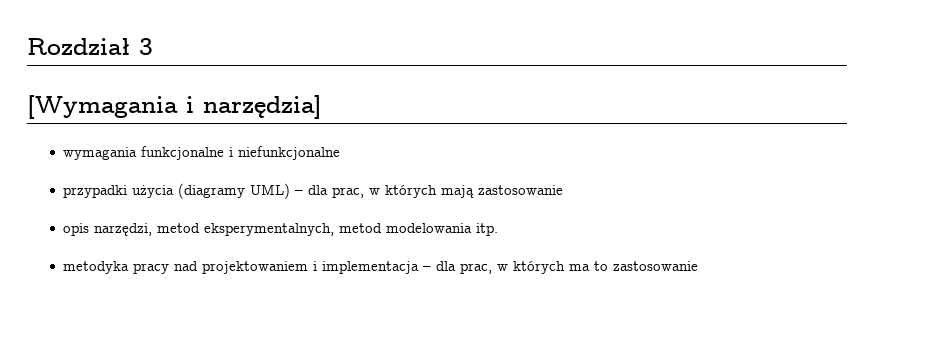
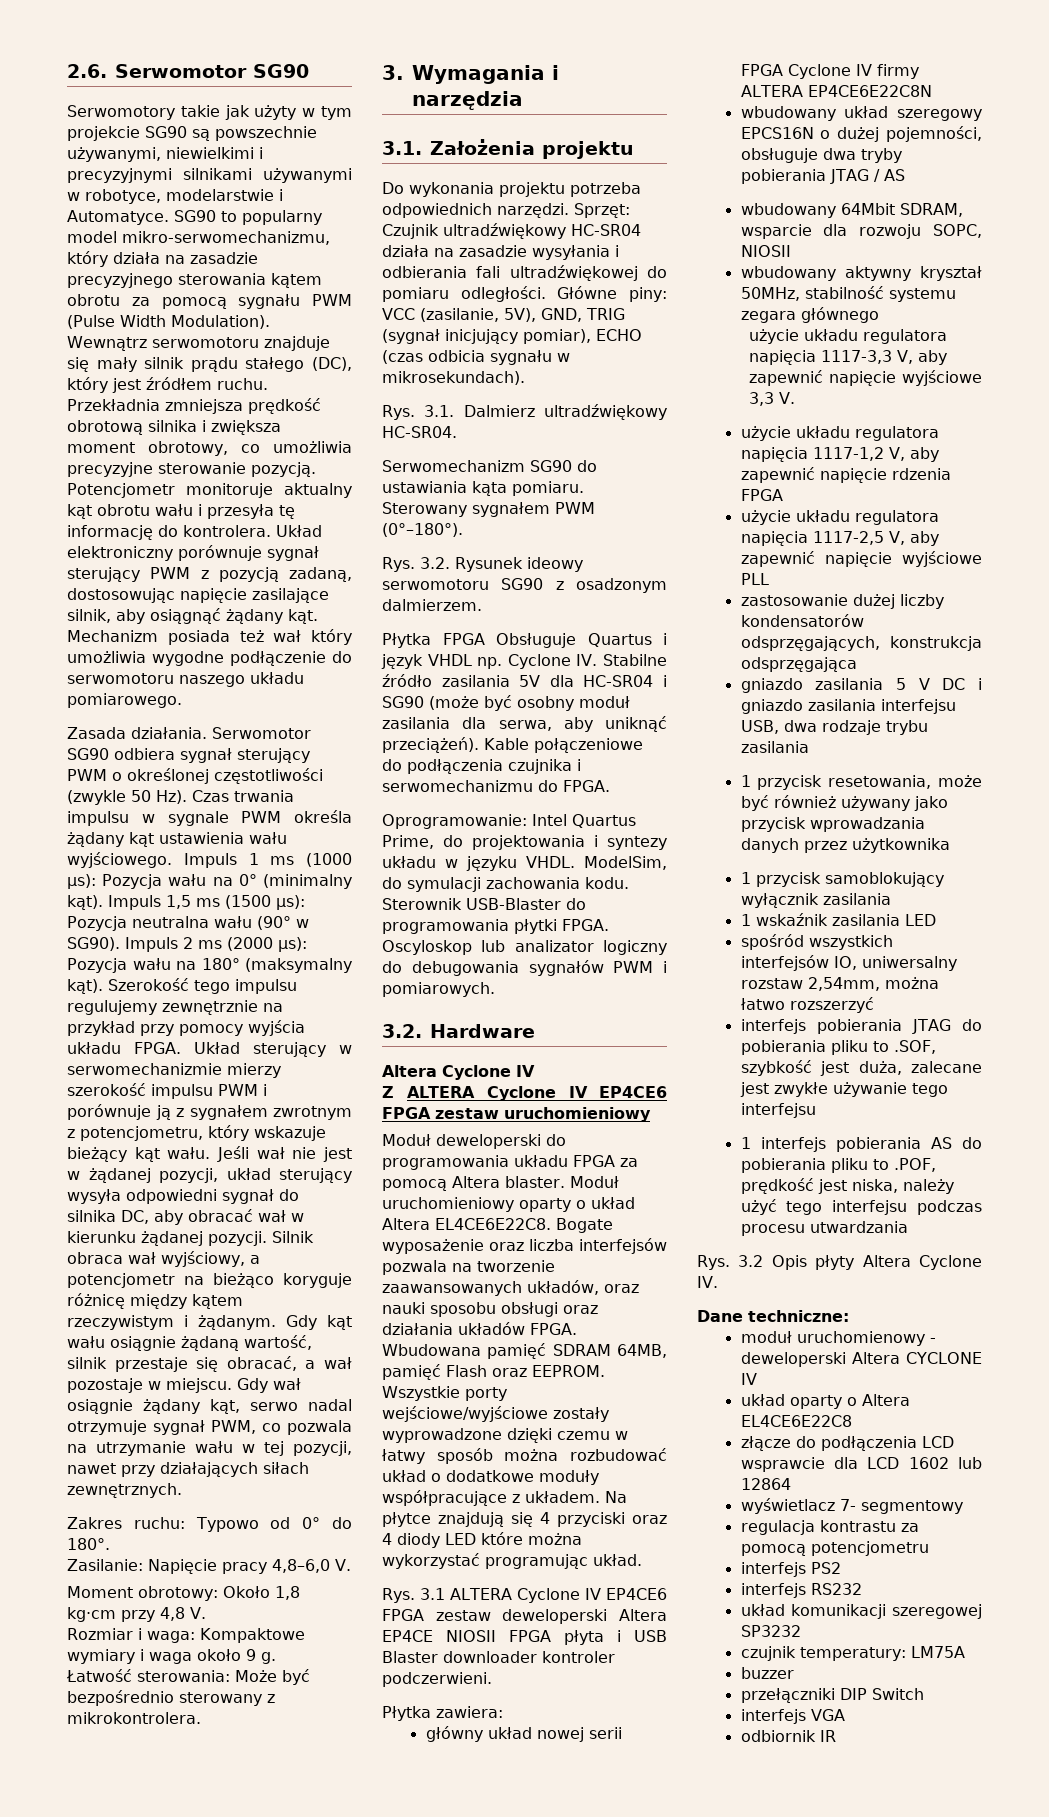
- Rozdział 3
- [Wymagania i narzędzia]
- wymagania funkcjonalne i niefunkcjonalne
- przypadki użycia (diagramy UML) – dla prac, w których mają zastosowanie
- opis narzędzi, metod eksperymentalnych, metod modelowania itp.
- metodyka pracy nad projektowaniem i implementacja – dla prac, w których ma to zastosowanie
+ 2.6. Serwomotor SG90
+ Serwomotory takie jak użyty w tym projekcie SG90 są powszechnie używanymi, niewielkimi i precyzyjnymi silnikami używanymi w robotyce, modelarstwie i Automatyce. SG90 to popularny model mikro-serwomechanizmu, który działa na zasadzie precyzyjnego sterowania kątem obrotu za pomocą sygnału PWM (Pulse Width Modulation). Wewnątrz serwomotoru znajduje się mały silnik prądu stałego (DC), który jest źródłem ruchu. Przekładnia zmniejsza prędkość obrotową silnika i zwiększa moment obrotowy, co umożliwia precyzyjne sterowanie pozycją. Potencjometr monitoruje aktualny kąt obrotu wału i przesyła tę informację do kontrolera. Układ elektroniczny porównuje sygnał sterujący PWM z pozycją zadaną, dostosowując napięcie zasilające silnik, aby osiągnąć żądany kąt. Mechanizm posiada też wał który umożliwia wygodne podłączenie do serwomotoru naszego układu pomiarowego.
+ Zasada działania. Serwomotor SG90 odbiera sygnał sterujący PWM o określonej częstotliwości (zwykle 50 Hz). Czas trwania impulsu w sygnale PWM określa żądany kąt ustawienia wału wyjściowego. Impuls 1 ms (1000 µs): Pozycja wału na 0° (minimalny kąt). Impuls 1,5 ms (1500 µs): Pozycja neutralna wału (90° w SG90). Impuls 2 ms (2000 µs): Pozycja wału na 180° (maksymalny kąt). Szerokość tego impulsu regulujemy zewnętrznie na przykład przy pomocy wyjścia układu FPGA. Układ sterujący w serwomechanizmie mierzy szerokość impulsu PWM i porównuje ją z sygnałem zwrotnym z potencjometru, który wskazuje bieżący kąt wału. Jeśli wał nie jest w żądanej pozycji, układ sterujący wysyła odpowiedni sygnał do silnika DC, aby obracać wał w kierunku żądanej pozycji. Silnik obraca wał wyjściowy, a potencjometr na bieżąco koryguje różnicę między kątem rzeczywistym i żądanym. Gdy kąt wału osiągnie żądaną wartość, silnik przestaje się obracać, a wał pozostaje w miejscu. Gdy wał osiągnie żądany kąt, serwo nadal otrzymuje sygnał PWM, co pozwala na utrzymanie wału w tej pozycji, nawet przy działających siłach zewnętrznych.
+ Zakres ruchu: Typowo od 0° do 180°.
+ Zasilanie: Napięcie pracy 4,8–6,0 V.
+ Moment obrotowy: Około 1,8 kg·cm przy 4,8 V.
+ Rozmiar i waga: Kompaktowe wymiary i waga około 9 g.
+ Łatwość sterowania: Może być bezpośrednio sterowany z mikrokontrolera.
+ 3. Wymagania i narzędzia
+ 3.1. Założenia projektu
+ Do wykonania projektu potrzeba odpowiednich narzędzi. Sprzęt: Czujnik ultradźwiękowy HC-SR04 działa na zasadzie wysyłania i odbierania fali ultradźwiękowej do pomiaru odległości. Główne piny: VCC (zasilanie, 5V), GND, TRIG (sygnał inicjujący pomiar), ECHO (czas odbicia sygnału w mikrosekundach).
+ Rys. 3.1. Dalmierz ultradźwiękowy HC-SR04.
+ Serwomechanizm SG90 do ustawiania kąta pomiaru. Sterowany sygnałem PWM (0°–180°).
+ Rys. 3.2. Rysunek ideowy serwomotoru SG90 z osadzonym dalmierzem.
+ Płytka FPGA Obsługuje Quartus i język VHDL np. Cyclone IV. Stabilne źródło zasilania 5V dla HC-SR04 i SG90 (może być osobny moduł zasilania dla serwa, aby uniknąć przeciążeń). Kable połączeniowe do podłączenia czujnika i serwomechanizmu do FPGA.
+ Oprogramowanie: Intel Quartus Prime, do projektowania i syntezy układu w języku VHDL. ModelSim, do symulacji zachowania kodu. Sterownik USB-Blaster do programowania płytki FPGA. Oscyloskop lub analizator logiczny do debugowania sygnałów PWM i pomiarowych.
+ 3.2. Hardware
+ Altera Cyclone IV
+ Z ALTERA Cyclone IV EP4CE6 FPGA zestaw uruchomieniowy
+ Moduł deweloperski do programowania układu FPGA za pomocą Altera blaster. Moduł uruchomieniowy oparty o układ Altera EL4CE6E22C8. Bogate wyposażenie oraz liczba interfejsów pozwala na tworzenie zaawansowanych układów, oraz nauki sposobu obsługi oraz działania układów FPGA. Wbudowana pamięć SDRAM 64MB, pamięć Flash oraz EEPROM. Wszystkie porty wejściowe/wyjściowe zostały wyprowadzone dzięki czemu w łatwy sposób można rozbudować układ o dodatkowe moduły współpracujące z układem. Na płytce znajdują się 4 przyciski oraz 4 diody LED które można wykorzystać programując układ.
+ Rys. 3.1 ALTERA Cyclone IV EP4CE6 FPGA zestaw deweloperski Altera EP4CE NIOSII FPGA płyta i USB Blaster downloader kontroler podczerwieni.
+ Płytka zawiera:
+ główny układ nowej serii FPGA Cyclone IV firmy ALTERA EP4CE6E22C8N
+ wbudowany układ szeregowy EPCS16N o dużej pojemności, obsługuje dwa tryby pobierania JTAG / AS
+ wbudowany 64Mbit SDRAM, wsparcie dla rozwoju SOPC, NIOSII
+ wbudowany aktywny kryształ 50MHz, stabilność systemu zegara głównego
+ użycie układu regulatora napięcia 1117-3,3 V, aby zapewnić napięcie wyjściowe 3,3 V.
+ użycie układu regulatora napięcia 1117-1,2 V, aby zapewnić napięcie rdzenia FPGA
+ użycie układu regulatora napięcia 1117-2,5 V, aby zapewnić napięcie wyjściowe PLL
+ zastosowanie dużej liczby kondensatorów odsprzęgających, konstrukcja odsprzęgająca
+ gniazdo zasilania 5 V DC i gniazdo zasilania interfejsu USB, dwa rodzaje trybu zasilania
+ 1 przycisk resetowania, może być również używany jako przycisk wprowadzania danych przez użytkownika
+ 1 przycisk samoblokujący wyłącznik zasilania
+ 1 wskaźnik zasilania LED
+ spośród wszystkich interfejsów IO, uniwersalny rozstaw 2,54mm, można łatwo rozszerzyć
+ interfejs pobierania JTAG do pobierania pliku to .SOF, szybkość jest duża, zalecane jest zwykłe używanie tego interfejsu
+ 1 interfejs pobierania AS do pobierania pliku to .POF, prędkość jest niska, należy użyć tego interfejsu podczas procesu utwardzania
+ Rys. 3.2 Opis płyty Altera Cyclone IV.
+ Dane techniczne:
+ moduł uruchomienowy - deweloperski Altera CYCLONE IV
+ układ oparty o Altera EL4CE6E22C8
+ złącze do podłączenia LCD wsprawcie dla LCD 1602 lub 12864
+ wyświetlacz 7- segmentowy
+ regulacja kontrastu za pomocą potencjometru
+ interfejs PS2
+ interfejs RS232
+ układ komunikacji szeregowej SP3232
+ czujnik temperatury: LM75A
+ buzzer
+ przełączniki DIP Switch
+ interfejs VGA
+ odbiornik IR

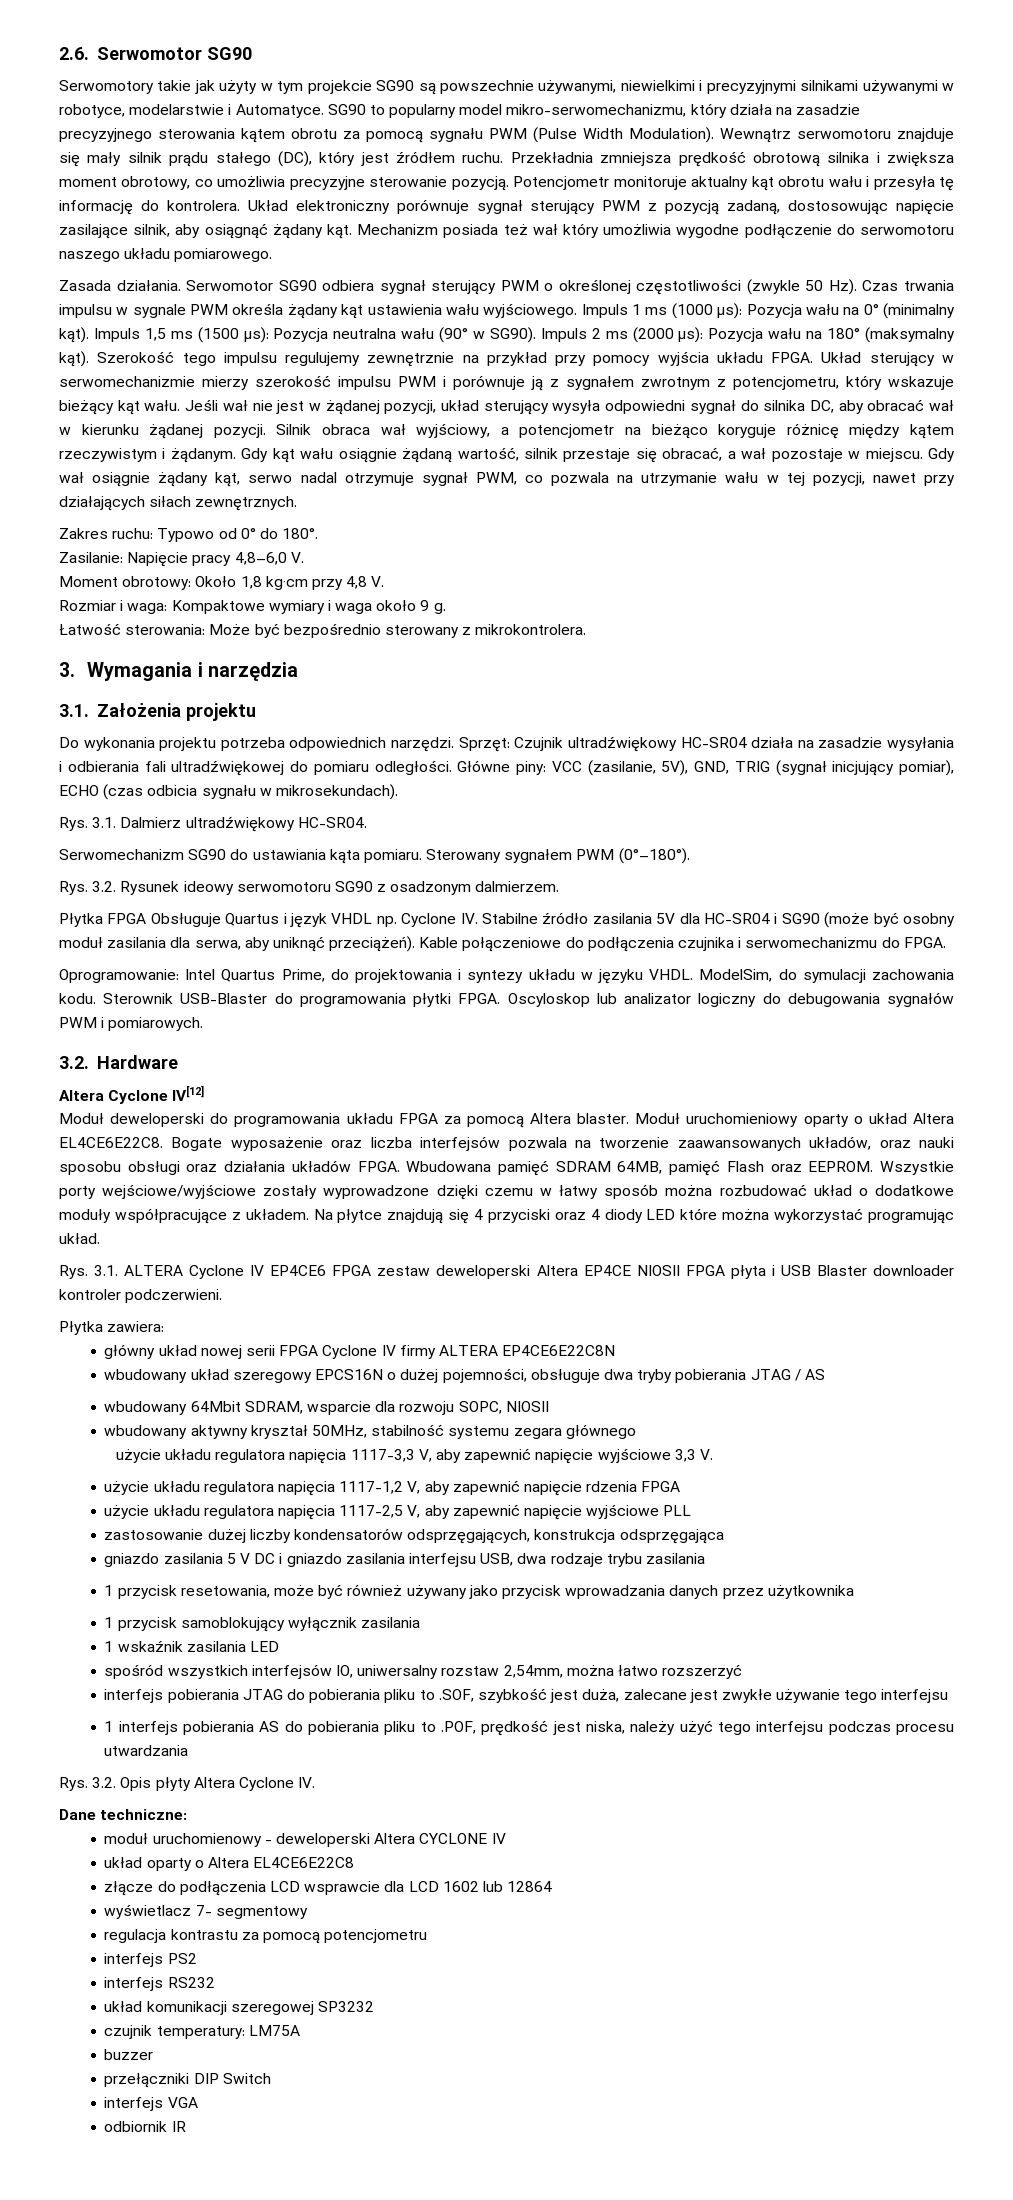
- Altera Cyclone IV
- Z ALTERA Cyclone IV EP4CE6 FPGA zestaw uruchomieniowy
+ Altera Cyclone IV[12]
- Rys. 3.1 ALTERA Cyclone IV EP4CE6 FPGA zestaw deweloperski Altera EP4CE NIOSII FPGA płyta i USB Blaster downloader kontroler podczerwieni.
+ Rys. 3.1. ALTERA Cyclone IV EP4CE6 FPGA zestaw deweloperski Altera EP4CE NIOSII FPGA płyta i USB Blaster downloader kontroler podczerwieni.
- Rys. 3.2 Opis płyty Altera Cyclone IV.
+ Rys. 3.2. Opis płyty Altera Cyclone IV.

